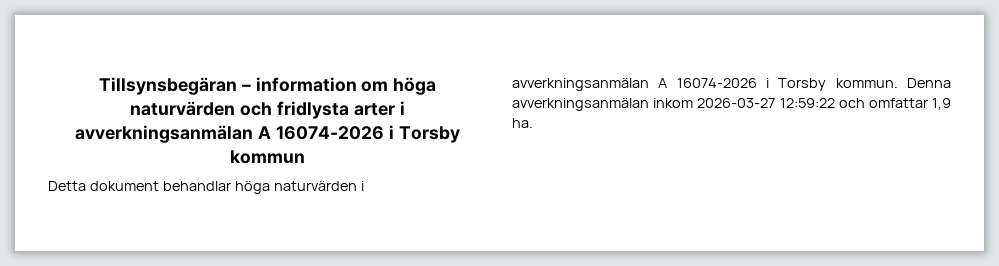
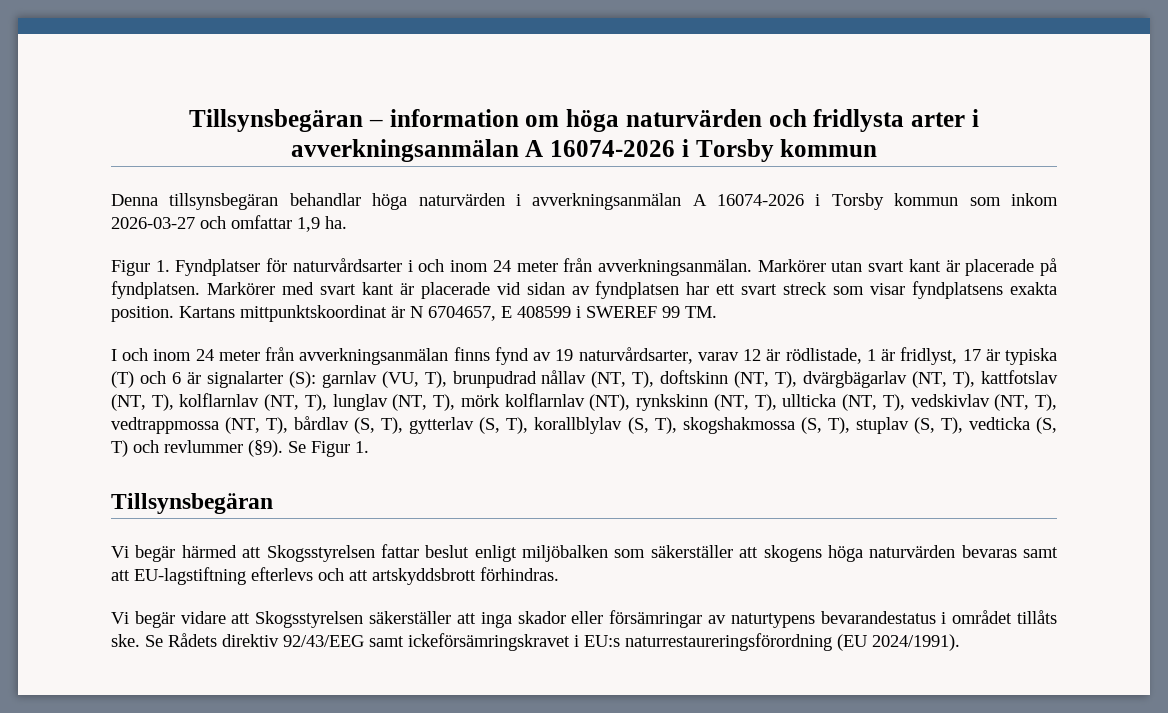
- Detta dokument behandlar höga naturvärden i avverkningsanmälan A 16074-2026 i Torsby kommun. Denna avverkningsanmälan inkom 2026-03-27 12:59:22 och omfattar 1,9 ha.
+ Denna tillsynsbegäran behandlar höga naturvärden i avverkningsanmälan A 16074-2026 i Torsby kommun som inkom 2026-03-27 och omfattar 1,9 ha.
+ Figur 1. Fyndplatser för naturvårdsarter i och inom 24 meter från avverkningsanmälan. Markörer utan svart kant är placerade på fyndplatsen. Markörer med svart kant är placerade vid sidan av fyndplatsen har ett svart streck som visar fyndplatsens exakta position. Kartans mittpunktskoordinat är N 6704657, E 408599 i SWEREF 99 TM.
+ I och inom 24 meter från avverkningsanmälan finns fynd av 19 naturvårdsarter, varav 12 är rödlistade, 1 är fridlyst, 17 är typiska (T) och 6 är signalarter (S): garnlav (VU, T), brunpudrad nållav (NT, T), doftskinn (NT, T), dvärgbägarlav (NT, T), kattfotslav (NT, T), kolflarnlav (NT, T), lunglav (NT, T), mörk kolflarnlav (NT), rynkskinn (NT, T), ullticka (NT, T), vedskivlav (NT, T), vedtrappmossa (NT, T), bårdlav (S, T), gytterlav (S, T), korallblylav (S, T), skogshakmossa (S, T), stuplav (S, T), vedticka (S, T) och revlummer (§9). Se Figur 1.
+ Tillsynsbegäran
+ Vi begär härmed att Skogsstyrelsen fattar beslut enligt miljöbalken som säkerställer att skogens höga naturvärden bevaras samt att EU-lagstiftning efterlevs och att artskyddsbrott förhindras.
+ Vi begär vidare att Skogsstyrelsen säkerställer att inga skador eller försämringar av naturtypens bevarandestatus i området tillåts ske. Se Rådets direktiv 92/43/EEG samt ickeförsämringskravet i EU:s naturrestaureringsförordning (EU 2024/1991).

